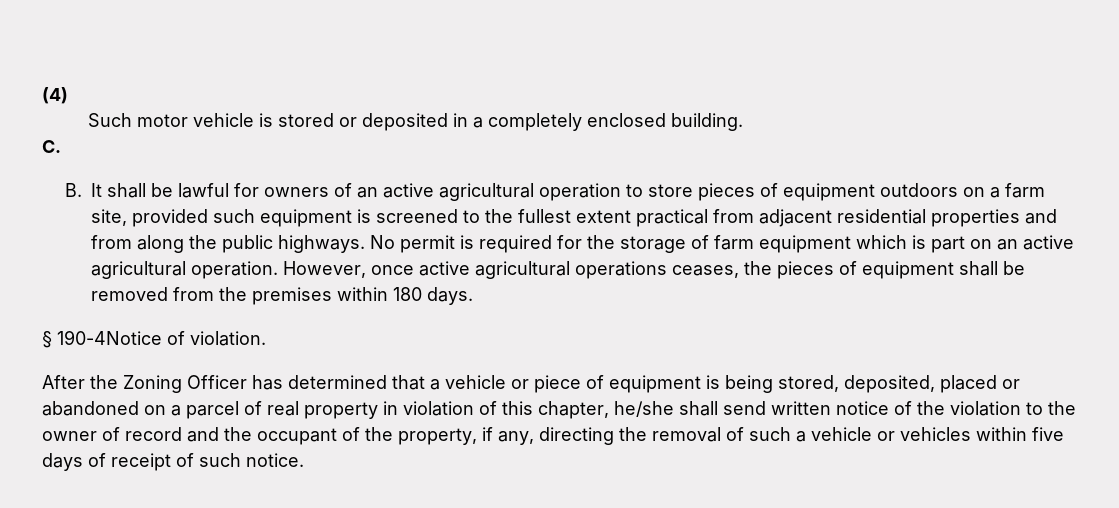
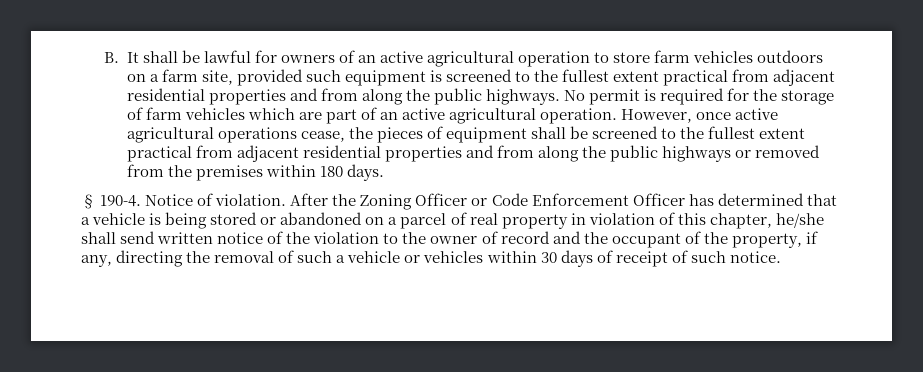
- (4)
- Such motor vehicle is stored or deposited in a completely enclosed building.
- C.
- B. It shall be lawful for owners of an active agricultural operation to store pieces of equipment outdoors on a farm site, provided such equipment is screened to the fullest extent practical from adjacent residential properties and from along the public highways.
+ B. It shall be lawful for owners of an active agricultural operation to store farm vehicles outdoors on a farm site, provided such equipment is screened to the fullest extent practical from adjacent residential properties and from along the public highways.
- No permit is required for the storage of farm equipment which is part on an active agricultural operation.
+ No permit is required for the storage of farm vehicles which are part of an active agricultural operation.
- However, once active agricultural operations ceases, the pieces of equipment shall be removed from the premises within 180 days.
+ However, once active agricultural operations cease, the pieces of equipment shall be screened to the fullest extent practical from adjacent residential properties and from along the public highways or removed from the premises within 180 days.
- § 190-4Notice of violation.
- After the Zoning Officer has determined that a vehicle or piece of equipment is being stored, deposited, placed or abandoned on a parcel of real property in violation of this chapter, he/she shall send written notice of the violation to the owner of record and the occupant of the property, if any, directing the removal of such a vehicle or vehicles within five days of receipt of such notice.
+ § 190-4. Notice of violation. After the Zoning Officer or Code Enforcement Officer has determined that a vehicle is being stored or abandoned on a parcel of real property in violation of this chapter, he/she shall send written notice of the violation to the owner of record and the occupant of the property, if any, directing the removal of such a vehicle or vehicles within 30 days of receipt of such notice.

